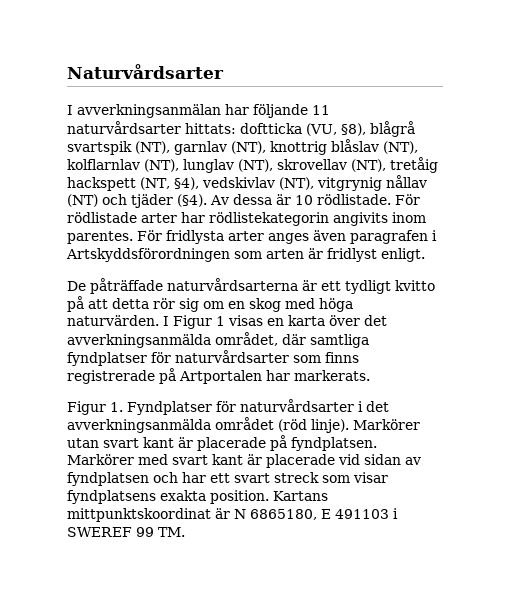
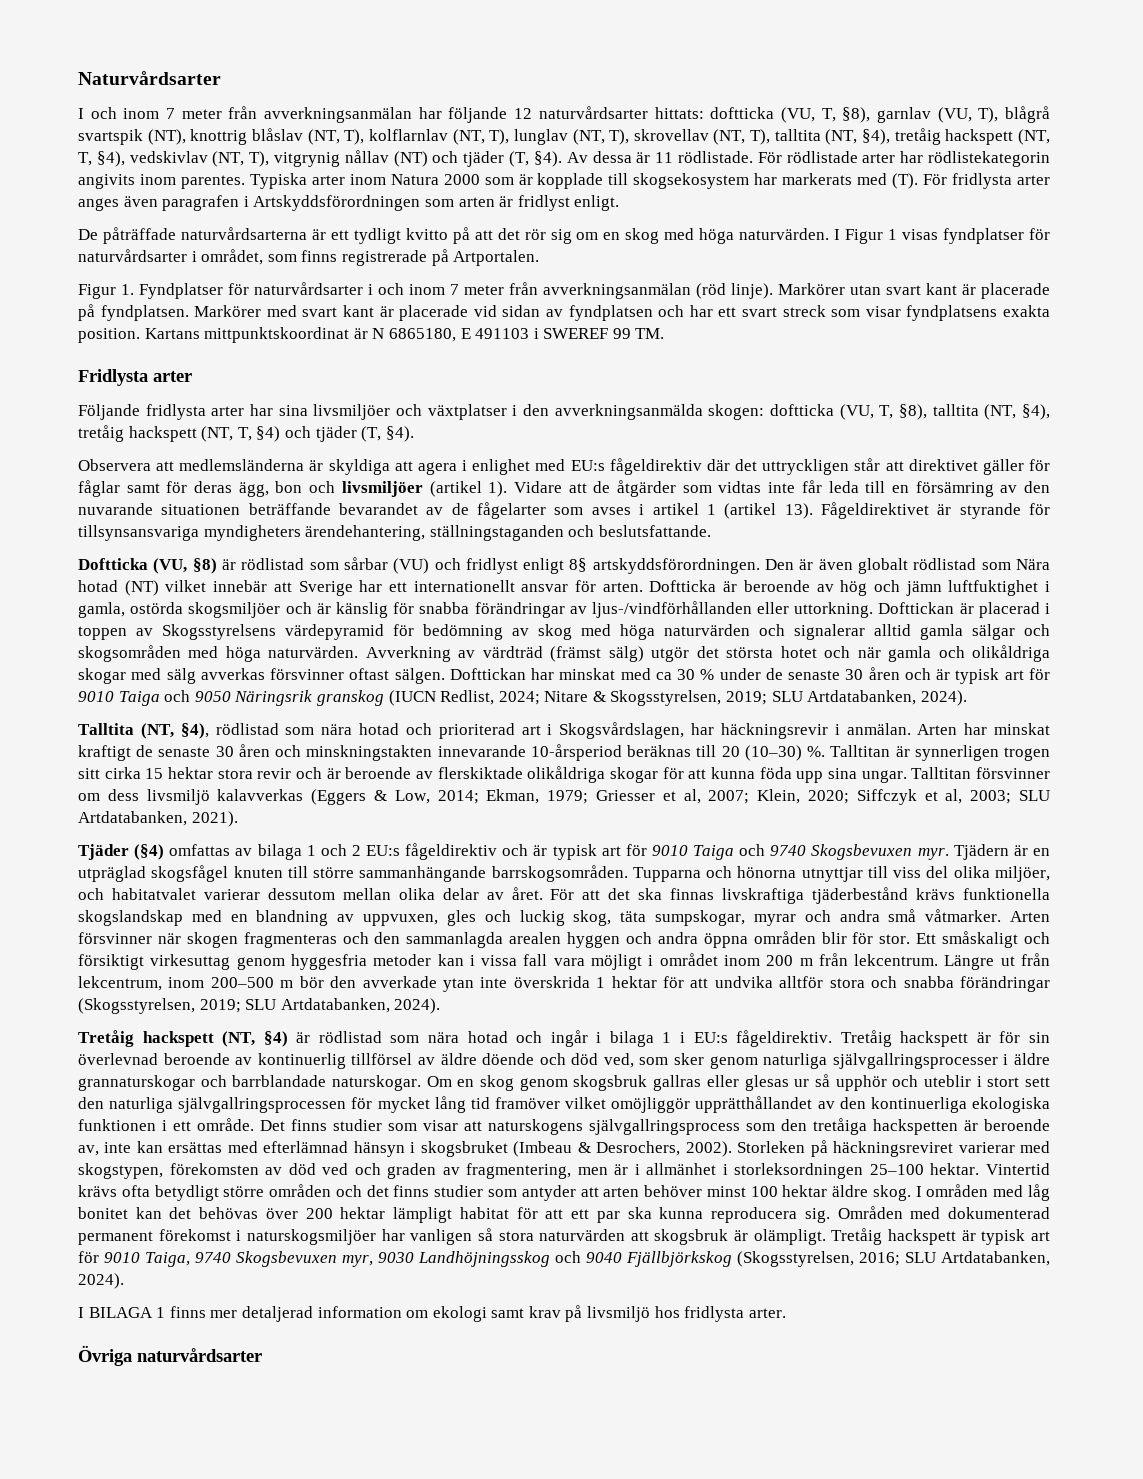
- I avverkningsanmälan har följande 11 naturvårdsarter hittats: doftticka (VU, §8), blågrå svartspik (NT), garnlav (NT), knottrig blåslav (NT), kolflarnlav (NT), lunglav (NT), skrovellav (NT), tretåig hackspett (NT, §4), vedskivlav (NT), vitgrynig nållav (NT) och tjäder (§4).
+ I och inom 7 meter från avverkningsanmälan har följande 12 naturvårdsarter hittats: doftticka (VU, T, §8), garnlav (VU, T), blågrå svartspik (NT), knottrig blåslav (NT, T), kolflarnlav (NT, T), lunglav (NT, T), skrovellav (NT, T), talltita (NT, §4), tretåig hackspett (NT, T, §4), vedskivlav (NT, T), vitgrynig nållav (NT) och tjäder (T, §4).
- Av dessa är 10 rödlistade.
+ Av dessa är 11 rödlistade.
- För fridlysta arter anges även paragrafen i Artskyddsförordningen som arten är fridlyst enligt.
+ Typiska arter inom Natura 2000 som är kopplade till skogsekosystem har markerats med (T). För fridlysta arter anges även paragrafen i Artskyddsförordningen som arten är fridlyst enligt.
- De påträffade naturvårdsarterna är ett tydligt kvitto på att detta rör sig om en skog med höga naturvärden.
+ De påträffade naturvårdsarterna är ett tydligt kvitto på att det rör sig om en skog med höga naturvärden.
- I Figur 1 visas en karta över det avverkningsanmälda området, där samtliga fyndplatser för naturvårdsarter som finns registrerade på Artportalen har markerats.
+ I Figur 1 visas fyndplatser för naturvårdsarter i området, som finns registrerade på Artportalen.
- Figur 1. Fyndplatser för naturvårdsarter i det avverkningsanmälda området (röd linje).
+ Figur 1. Fyndplatser för naturvårdsarter i och inom 7 meter från avverkningsanmälan (röd linje).
+ Fridlysta arter
+ Följande fridlysta arter har sina livsmiljöer och växtplatser i den avverkningsanmälda skogen: doftticka (VU, T, §8), talltita (NT, §4), tretåig hackspett (NT, T, §4) och tjäder (T, §4).
+ Observera att medlemsländerna är skyldiga att agera i enlighet med EU:s fågeldirektiv där det uttryckligen står att direktivet gäller för fåglar samt för deras ägg, bon och livsmiljöer (artikel 1). Vidare att de åtgärder som vidtas inte får leda till en försämring av den nuvarande situationen beträffande bevarandet av de fågelarter som avses i artikel 1 (artikel 13). Fågeldirektivet är styrande för tillsynsansvariga myndigheters ärendehantering, ställningstaganden och beslutsfattande.
+ Doftticka (VU, §8) är rödlistad som sårbar (VU) och fridlyst enligt 8§ artskyddsförordningen. Den är även globalt rödlistad som Nära hotad (NT) vilket innebär att Sverige har ett internationellt ansvar för arten. Doftticka är beroende av hög och jämn luftfuktighet i gamla, ostörda skogsmiljöer och är känslig för snabba förändringar av ljus-/vindförhållanden eller uttorkning. Dofttickan är placerad i toppen av Skogsstyrelsens värdepyramid för bedömning av skog med höga naturvärden och signalerar alltid gamla sälgar och skogsområden med höga naturvärden. Avverkning av värdträd (främst sälg) utgör det största hotet och när gamla och olikåldriga skogar med sälg avverkas försvinner oftast sälgen. Dofttickan har minskat med ca 30 % under de senaste 30 åren och är typisk art för 9010 Taiga och 9050 Näringsrik granskog (IUCN Redlist, 2024; Nitare & Skogsstyrelsen, 2019; SLU Artdatabanken, 2024).
+ Talltita (NT, §4), rödlistad som nära hotad och prioriterad art i Skogsvårdslagen, har häckningsrevir i anmälan. Arten har minskat kraftigt de senaste 30 åren och minskningstakten innevarande 10-årsperiod beräknas till 20 (10–30) %. Talltitan är synnerligen trogen sitt cirka 15 hektar stora revir och är beroende av flerskiktade olikåldriga skogar för att kunna föda upp sina ungar. Talltitan försvinner om dess livsmiljö kalavverkas (Eggers & Low, 2014; Ekman, 1979; Griesser et al, 2007; Klein, 2020; Siffczyk et al, 2003; SLU Artdatabanken, 2021).
+ Tjäder (§4) omfattas av bilaga 1 och 2 EU:s fågeldirektiv och är typisk art för 9010 Taiga och 9740 Skogsbevuxen myr. Tjädern är en utpräglad skogsfågel knuten till större sammanhängande barrskogsområden. Tupparna och hönorna utnyttjar till viss del olika miljöer, och habitatvalet varierar dessutom mellan olika delar av året. För att det ska finnas livskraftiga tjäderbestånd krävs funktionella skogslandskap med en blandning av uppvuxen, gles och luckig skog, täta sumpskogar, myrar och andra små våtmarker. Arten försvinner när skogen fragmenteras och den sammanlagda arealen hyggen och andra öppna områden blir för stor. Ett småskaligt och försiktigt virkesuttag genom hyggesfria metoder kan i vissa fall vara möjligt i området inom 200 m från lekcentrum. Längre ut från lekcentrum, inom 200–500 m bör den avverkade ytan inte överskrida 1 hektar för att undvika alltför stora och snabba förändringar (Skogsstyrelsen, 2019; SLU Artdatabanken, 2024).
+ Tretåig hackspett (NT, §4) är rödlistad som nära hotad och ingår i bilaga 1 i EU:s fågeldirektiv. Tretåig hackspett är för sin överlevnad beroende av kontinuerlig tillförsel av äldre döende och död ved, som sker genom naturliga självgallringsprocesser i äldre grannaturskogar och barrblandade naturskogar. Om en skog genom skogsbruk gallras eller glesas ur så upphör och uteblir i stort sett den naturliga självgallringsprocessen för mycket lång tid framöver vilket omöjliggör upprätthållandet av den kontinuerliga ekologiska funktionen i ett område. Det finns studier som visar att naturskogens självgallringsprocess som den tretåiga hackspetten är beroende av, inte kan ersättas med efterlämnad hänsyn i skogsbruket (Imbeau & Desrochers, 2002). Storleken på häckningsreviret varierar med skogstypen, förekomsten av död ved och graden av fragmentering, men är i allmänhet i storleksordningen 25–100 hektar. Vintertid krävs ofta betydligt större områden och det finns studier som antyder att arten behöver minst 100 hektar äldre skog. I områden med låg bonitet kan det behövas över 200 hektar lämpligt habitat för att ett par ska kunna reproducera sig. Områden med dokumenterad permanent förekomst i naturskogsmiljöer har vanligen så stora naturvärden att skogsbruk är olämpligt. Tretåig hackspett är typisk art för 9010 Taiga, 9740 Skogsbevuxen myr, 9030 Landhöjningsskog och 9040 Fjällbjörkskog (Skogsstyrelsen, 2016; SLU Artdatabanken, 2024).
+ I BILAGA 1 finns mer detaljerad information om ekologi samt krav på livsmiljö hos fridlysta arter.
+ Övriga naturvårdsarter

